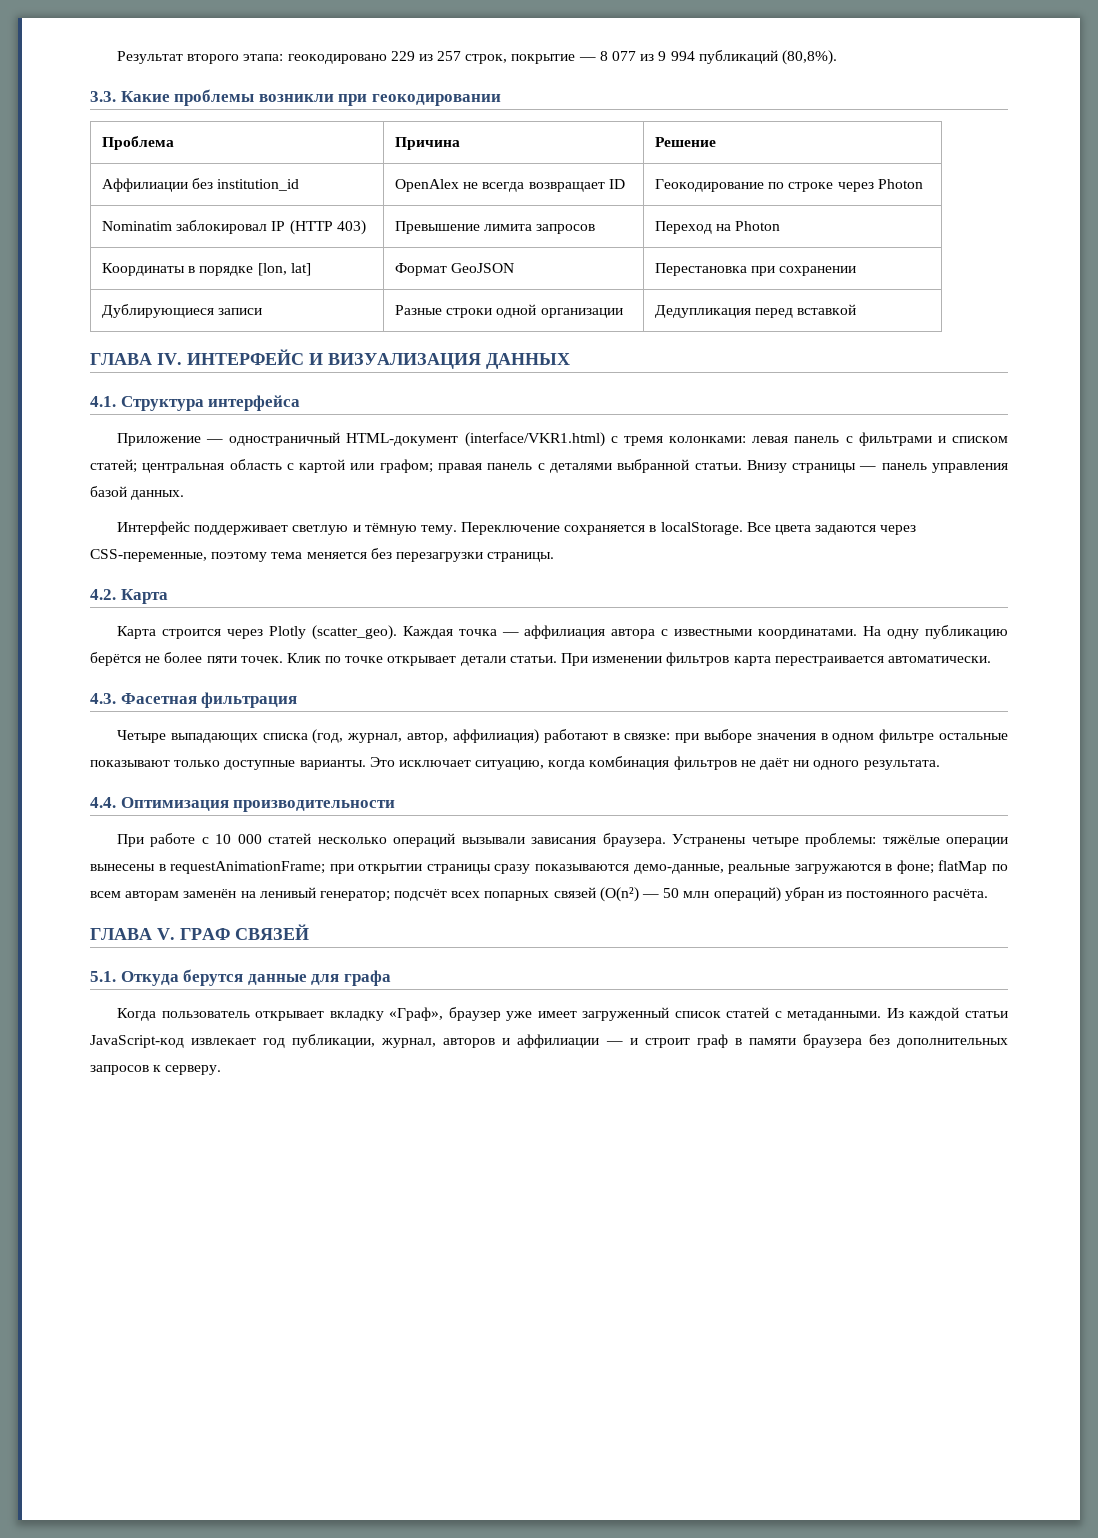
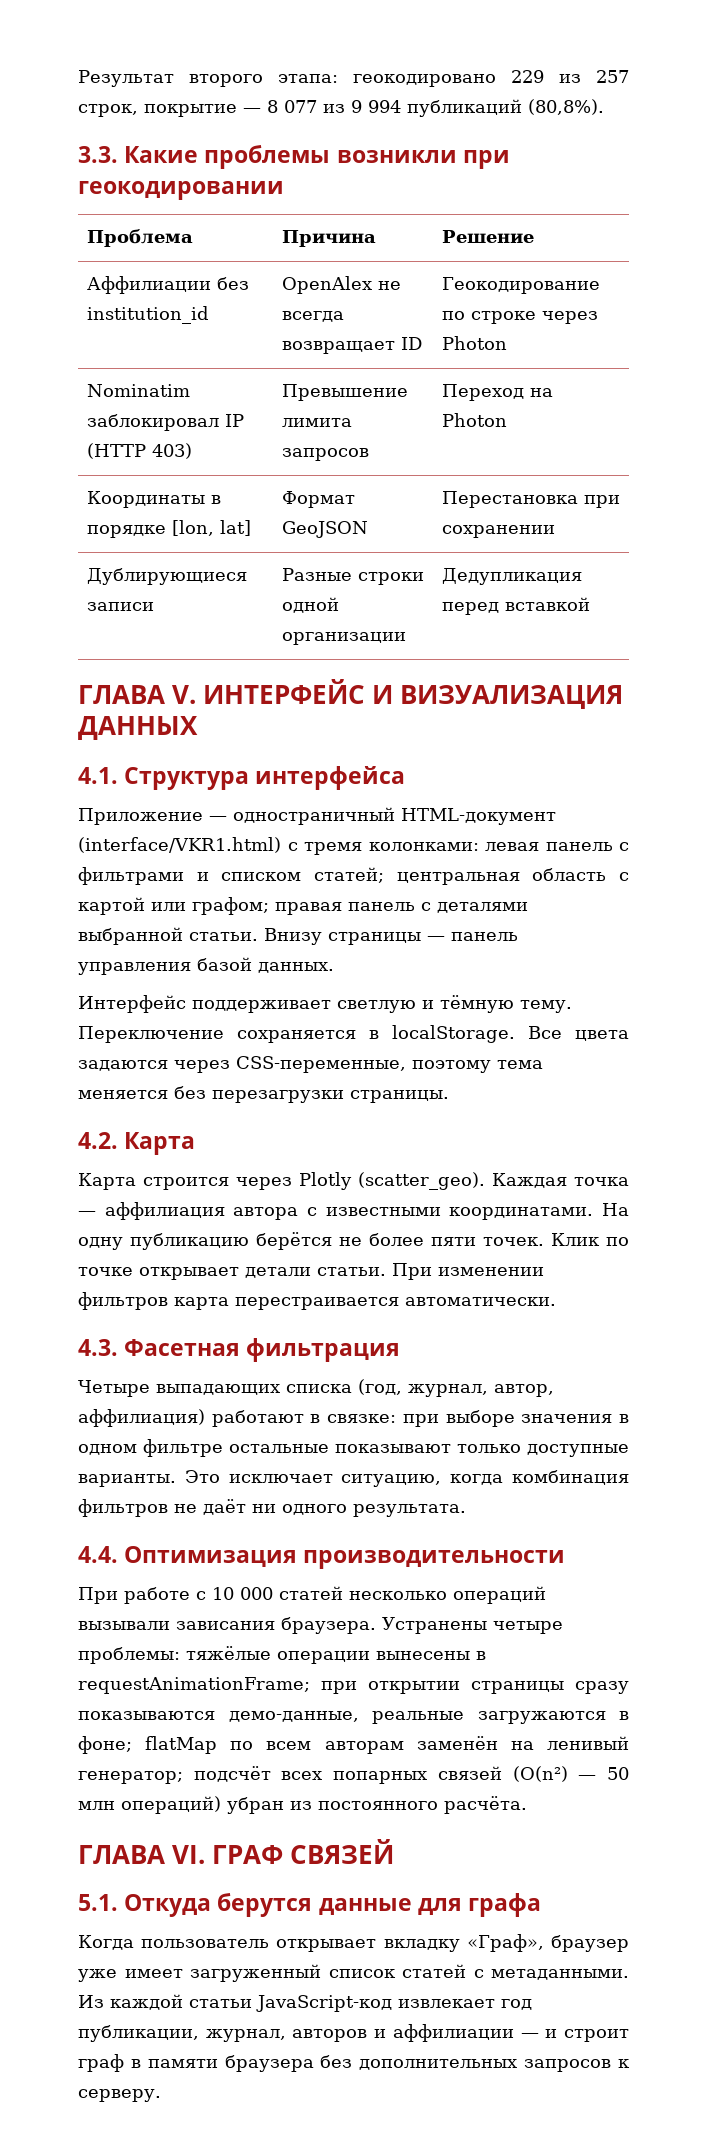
- ГЛАВА IV. ИНТЕРФЕЙС И ВИЗУАЛИЗАЦИЯ ДАННЫХ
+ ГЛАВА V. ИНТЕРФЕЙС И ВИЗУАЛИЗАЦИЯ ДАННЫХ
- ГЛАВА V. ГРАФ СВЯЗЕЙ
+ ГЛАВА VI. ГРАФ СВЯЗЕЙ

